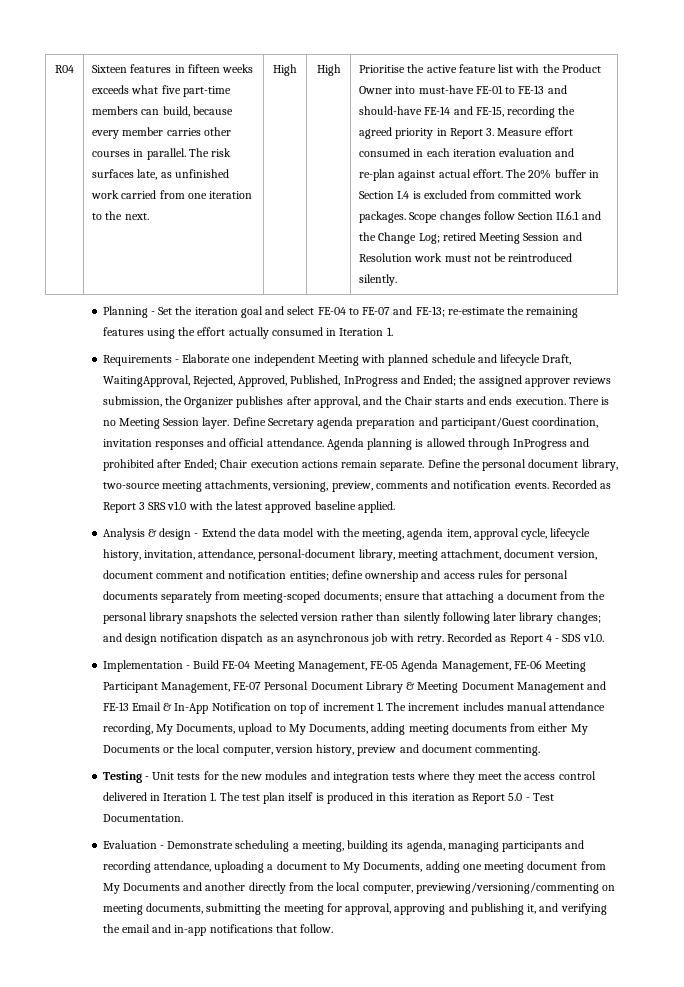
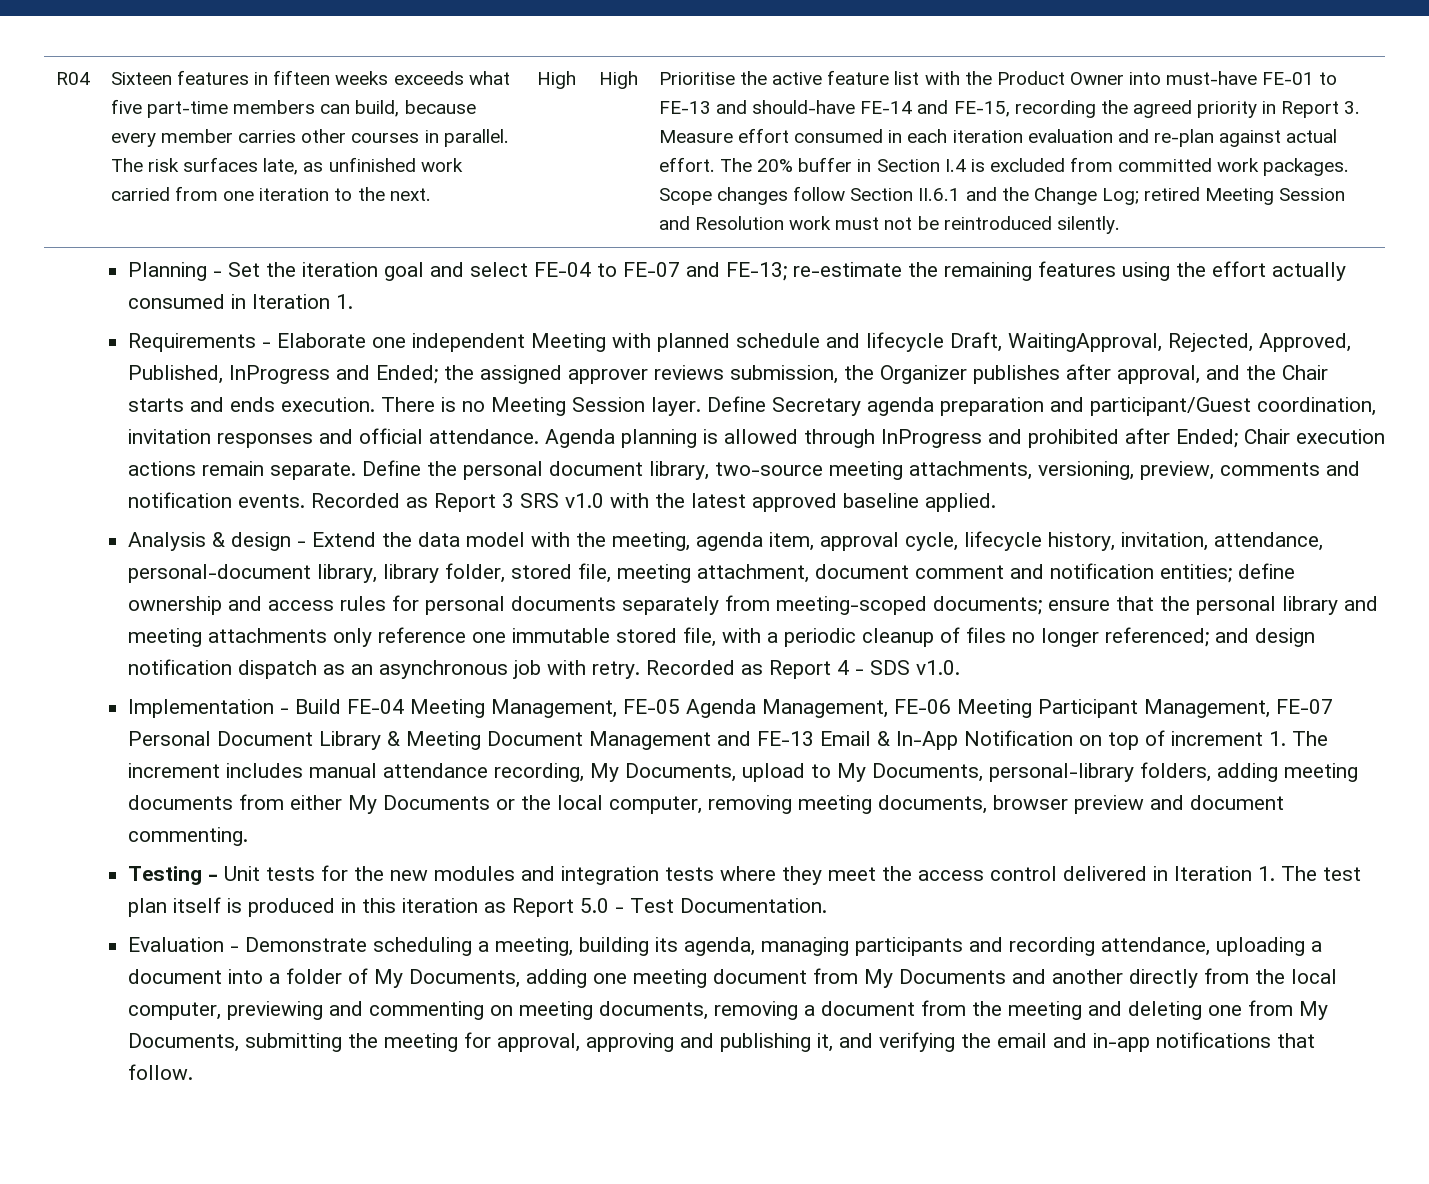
- Analysis & design - Extend the data model with the meeting, agenda item, approval cycle, lifecycle history, invitation, attendance, personal-document library, meeting attachment, document version, document comment and notification entities; define ownership and access rules for personal documents separately from meeting-scoped documents; ensure that attaching a document from the personal library snapshots the selected version rather than silently following later library changes; and design notification dispatch as an asynchronous job with retry.
+ Analysis & design - Extend the data model with the meeting, agenda item, approval cycle, lifecycle history, invitation, attendance, personal-document library, library folder, stored file, meeting attachment, document comment and notification entities; define ownership and access rules for personal documents separately from meeting-scoped documents; ensure that the personal library and meeting attachments only reference one immutable stored file, with a periodic cleanup of files no longer referenced; and design notification dispatch as an asynchronous job with retry.
- Implementation - Build FE-04 Meeting Management, FE-05 Agenda Management, FE-06 Meeting Participant Management, FE-07 Personal Document Library & Meeting Document Management and FE-13 Email & In-App Notification on top of increment 1. The increment includes manual attendance recording, My Documents, upload to My Documents, adding meeting documents from either My Documents or the local computer, version history, preview and document commenting.
+ Implementation - Build FE-04 Meeting Management, FE-05 Agenda Management, FE-06 Meeting Participant Management, FE-07 Personal Document Library & Meeting Document Management and FE-13 Email & In-App Notification on top of increment 1. The increment includes manual attendance recording, My Documents, upload to My Documents, personal-library folders, adding meeting documents from either My Documents or the local computer, removing meeting documents, browser preview and document commenting.
- Evaluation - Demonstrate scheduling a meeting, building its agenda, managing participants and recording attendance, uploading a document to My Documents, adding one meeting document from My Documents and another directly from the local computer, previewing/versioning/commenting on meeting documents, submitting the meeting for approval, approving and publishing it, and verifying the email and in-app notifications that follow.
+ Evaluation - Demonstrate scheduling a meeting, building its agenda, managing participants and recording attendance, uploading a document into a folder of My Documents, adding one meeting document from My Documents and another directly from the local computer, previewing and commenting on meeting documents, removing a document from the meeting and deleting one from My Documents, submitting the meeting for approval, approving and publishing it, and verifying the email and in-app notifications that follow.

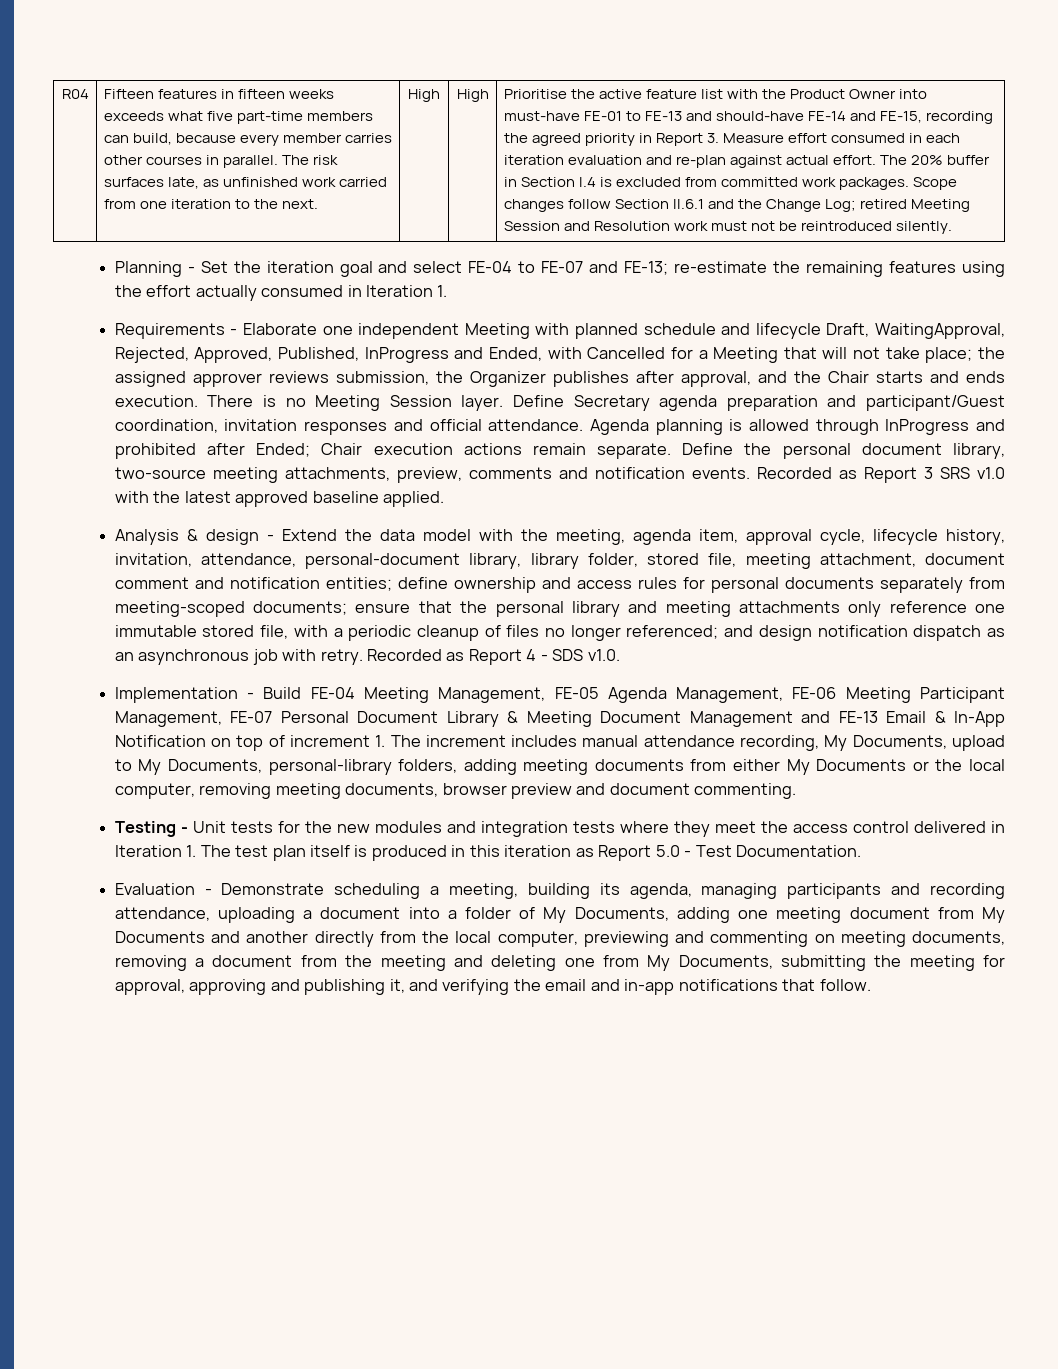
- Sixteen features in fifteen weeks exceeds what five part-time members can build, because every member carries other courses in parallel.
+ Fifteen features in fifteen weeks exceeds what five part-time members can build, because every member carries other courses in parallel.
- Requirements - Elaborate one independent Meeting with planned schedule and lifecycle Draft, WaitingApproval, Rejected, Approved, Published, InProgress and Ended; the assigned approver reviews submission, the Organizer publishes after approval, and the Chair starts and ends execution.
+ Requirements - Elaborate one independent Meeting with planned schedule and lifecycle Draft, WaitingApproval, Rejected, Approved, Published, InProgress and Ended, with Cancelled for a Meeting that will not take place; the assigned approver reviews submission, the Organizer publishes after approval, and the Chair starts and ends execution.
- Define the personal document library, two-source meeting attachments, versioning, preview, comments and notification events.
+ Define the personal document library, two-source meeting attachments, preview, comments and notification events.

